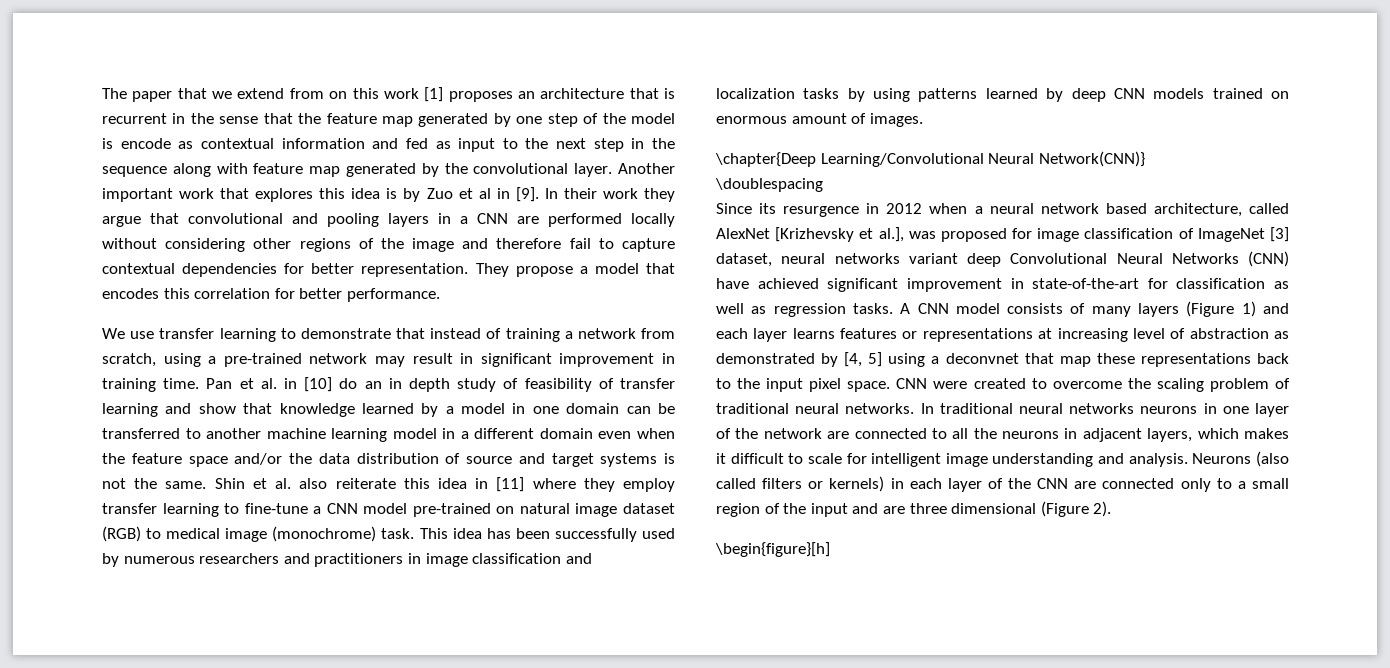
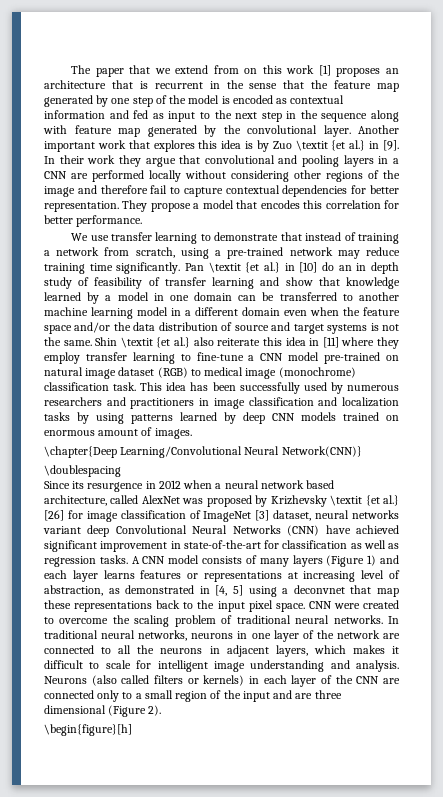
- The paper that we extend from on this work [1] proposes an architecture that is recurrent in the sense that the feature map generated by one step of the model is encode as contextual information and fed as input to the next step in the sequence along with feature map generated by the convolutional layer.
+ The paper that we extend from on this work [1] proposes an architecture that is recurrent in the sense that the feature map generated by one step of the model is encoded as contextual information and fed as input to the next step in the sequence along with feature map generated by the convolutional layer.
- Another important work that explores this idea is by Zuo et al in [9].
+ Another important work that explores this idea is by Zuo \textit {et al.} in [9].
- We use transfer learning to demonstrate that instead of training a network from scratch, using a pre-trained network may result in significant improvement in training time. Pan et al. in [10] do an in depth study of feasibility of transfer learning and show that knowledge learned by a model in one domain can be transferred to another machine learning model in a different domain even when the feature space and/or the data distribution of source and target systems is not the same.
+ We use transfer learning to demonstrate that instead of training a network from scratch, using a pre-trained network may reduce training time significantly. Pan \textit {et al.} in [10] do an in depth study of feasibility of transfer learning and show that knowledge learned by a model in one domain can be transferred to another machine learning model in a different domain even when the feature space and/or the data distribution of source and target systems is not the same.
- Shin et al. also reiterate this idea in [11] where they employ transfer learning to fine-tune a CNN model pre-trained on natural image dataset (RGB) to medical image (monochrome) task.
+ Shin \textit {et al.} also reiterate this idea in [11] where they employ transfer learning to fine-tune a CNN model pre-trained on natural image dataset (RGB) to medical image (monochrome) classification task.
- Since its resurgence in 2012 when a neural network based architecture, called AlexNet [Krizhevsky et al.], was proposed for image classification of ImageNet [3] dataset, neural networks variant deep Convolutional Neural Networks (CNN) have achieved significant improvement in state-of-the-art for classification as well as regression tasks.
+ Since its resurgence in 2012 when a neural network based architecture, called AlexNet was proposed by Krizhevsky \textit {et al.} [26] for image classification of ImageNet [3] dataset, neural networks variant deep Convolutional Neural Networks (CNN) have achieved significant improvement in state-of-the-art for classification as well as regression tasks.
- A CNN model consists of many layers (Figure 1) and each layer learns features or representations at increasing level of abstraction as demonstrated by [4, 5] using a deconvnet that map these representations back to the input pixel space.
+ A CNN model consists of many layers (Figure 1) and each layer learns features or representations at increasing level of abstraction, as demonstrated in [4, 5] using a deconvnet that map these representations back to the input pixel space.
- In traditional neural networks neurons in one layer of the network are connected to all the neurons in adjacent layers, which makes it difficult to scale for intelligent image understanding and analysis.
+ In traditional neural networks, neurons in one layer of the network are connected to all the neurons in adjacent layers, which makes it difficult to scale for intelligent image understanding and analysis.

